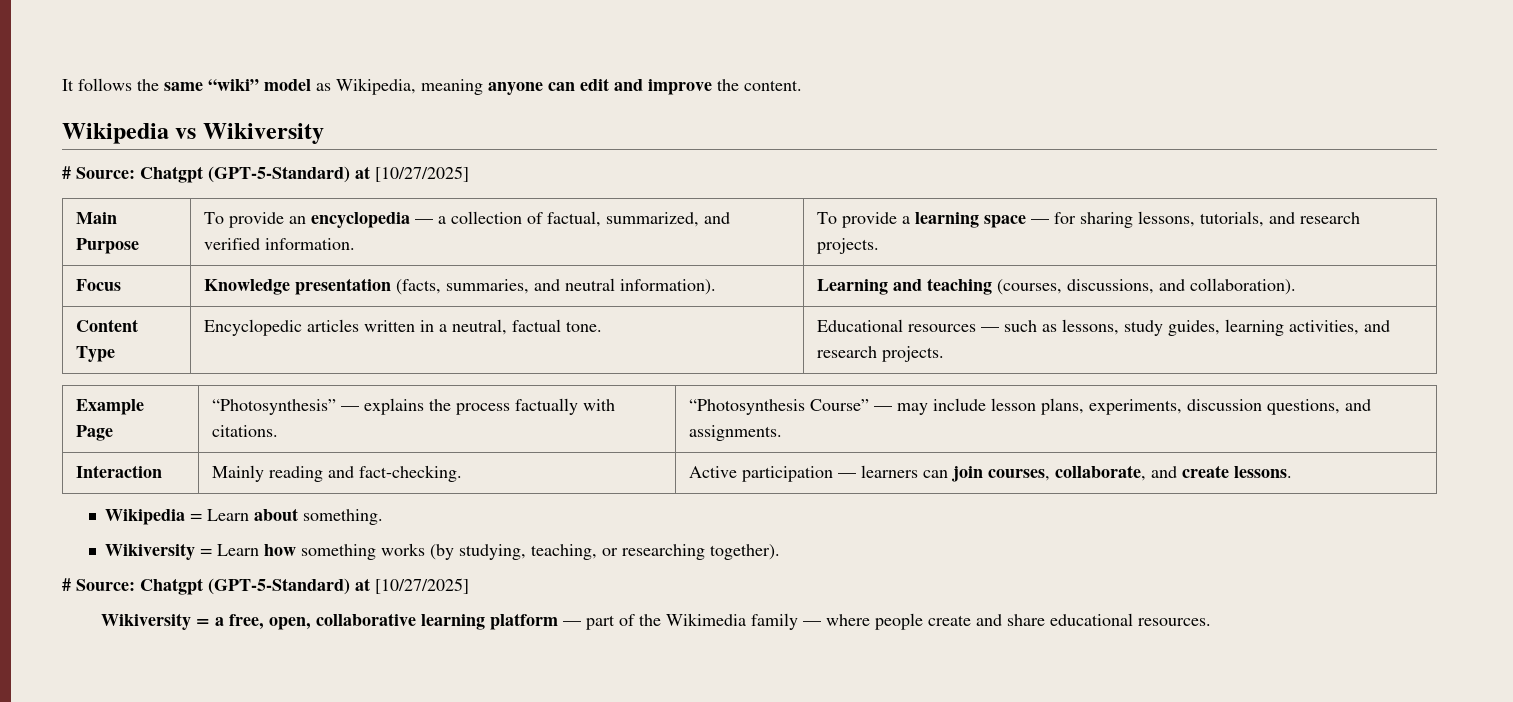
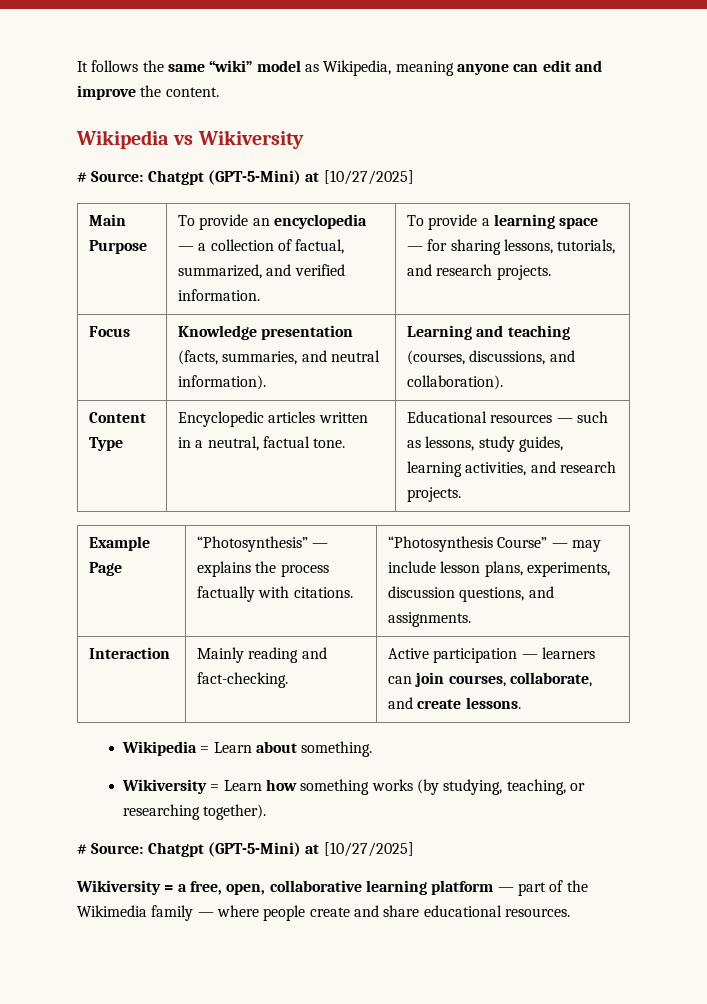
  Wikipedia vs Wikiversity
- # Source: Chatgpt (GPT-5-Standard) at [10/27/2025]
+ # Source: Chatgpt (GPT-5-Mini) at [10/27/2025]
  Wikiversity = Learn how something works (by studying, teaching, or researching together).
- # Source: Chatgpt (GPT-5-Standard) at [10/27/2025]
+ # Source: Chatgpt (GPT-5-Mini) at [10/27/2025]

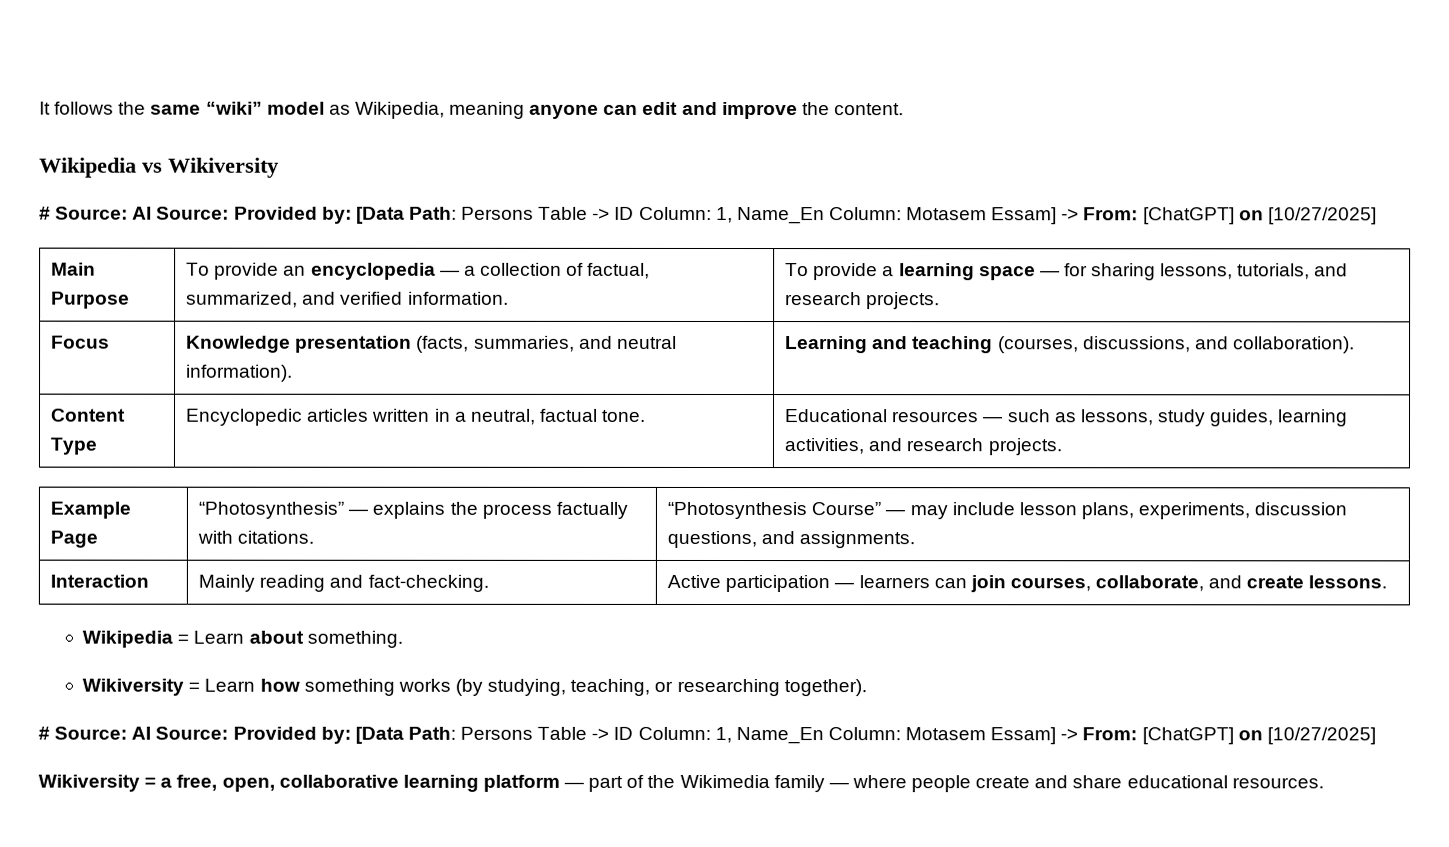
  Wikipedia vs Wikiversity
- # Source: Chatgpt (GPT-5-Mini) at [10/27/2025]
+ # Source: AI Source: Provided by: [Data Path: Persons Table -> ID Column: 1, Name_En Column: Motasem Essam] -> From: [ChatGPT] on [10/27/2025]
  Wikiversity = Learn how something works (by studying, teaching, or researching together).
- # Source: Chatgpt (GPT-5-Mini) at [10/27/2025]
+ # Source: AI Source: Provided by: [Data Path: Persons Table -> ID Column: 1, Name_En Column: Motasem Essam] -> From: [ChatGPT] on [10/27/2025]

